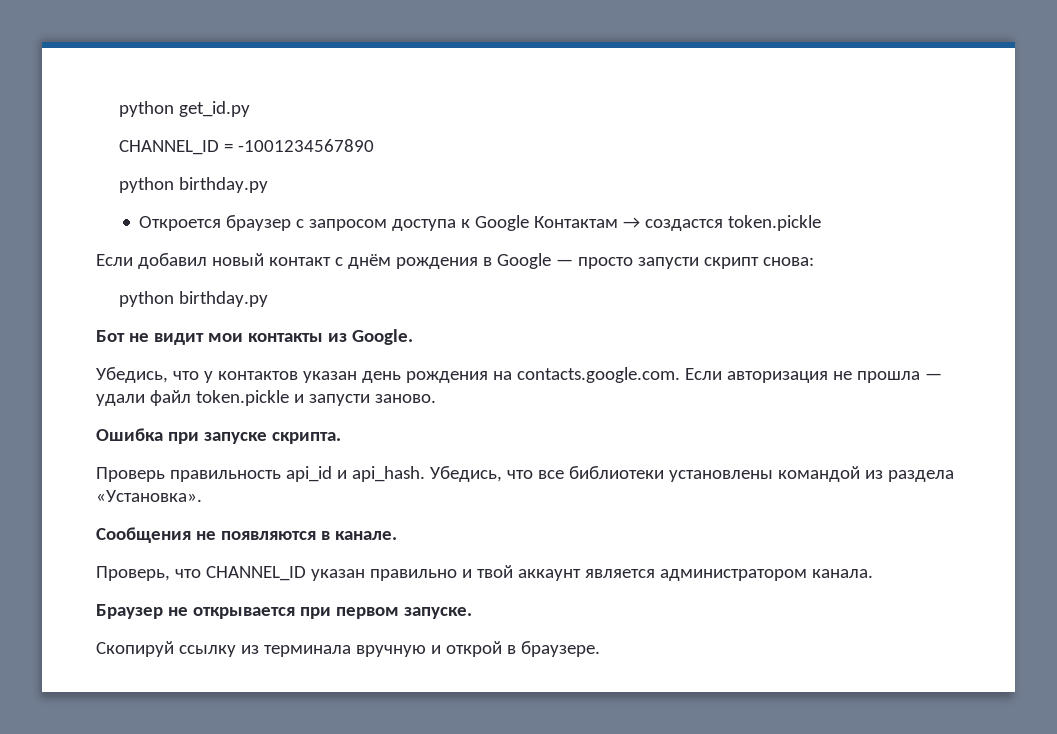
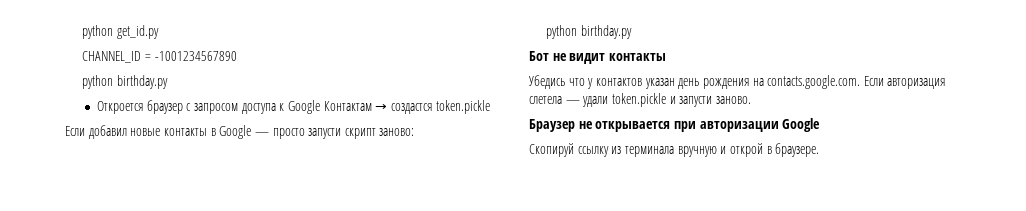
- Если добавил новый контакт с днём рождения в Google — просто запусти скрипт снова:
+ Если добавил новые контакты в Google — просто запусти скрипт заново:
- Бот не видит мои контакты из Google.
- Убедись, что у контактов указан день рождения на contacts.google.com. Если авторизация не прошла — удали файл token.pickle и запусти заново.
+ Бот не видит контакты
+ Убедись что у контактов указан день рождения на contacts.google.com. Если авторизация слетела — удали token.pickle и запусти заново.
- Ошибка при запуске скрипта.
- Проверь правильность api_id и api_hash. Убедись, что все библиотеки установлены командой из раздела «Установка».
- Сообщения не появляются в канале.
- Проверь, что CHANNEL_ID указан правильно и твой аккаунт является администратором канала.
- Браузер не открывается при первом запуске.
+ Браузер не открывается при авторизации Google

